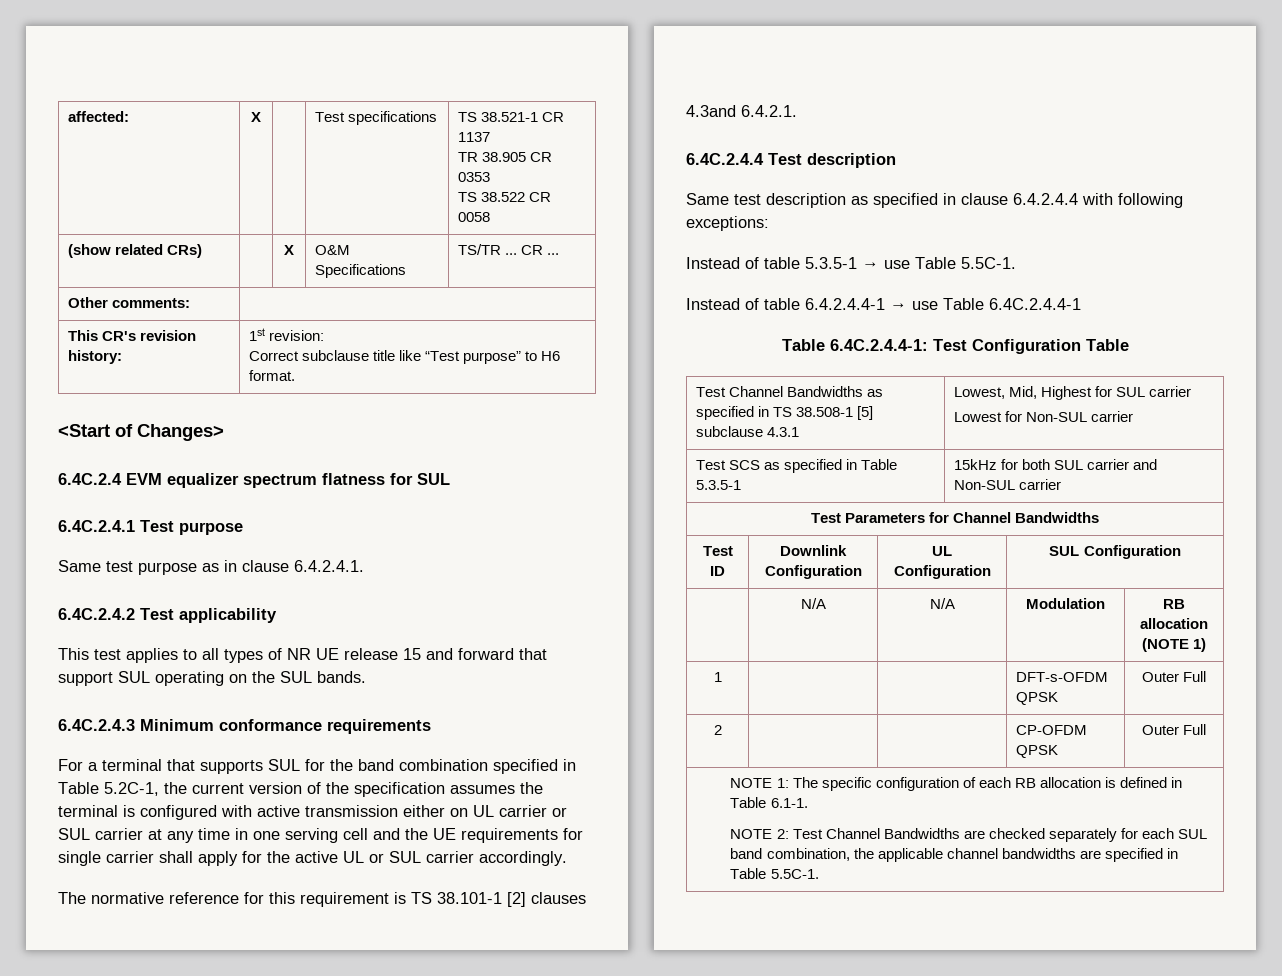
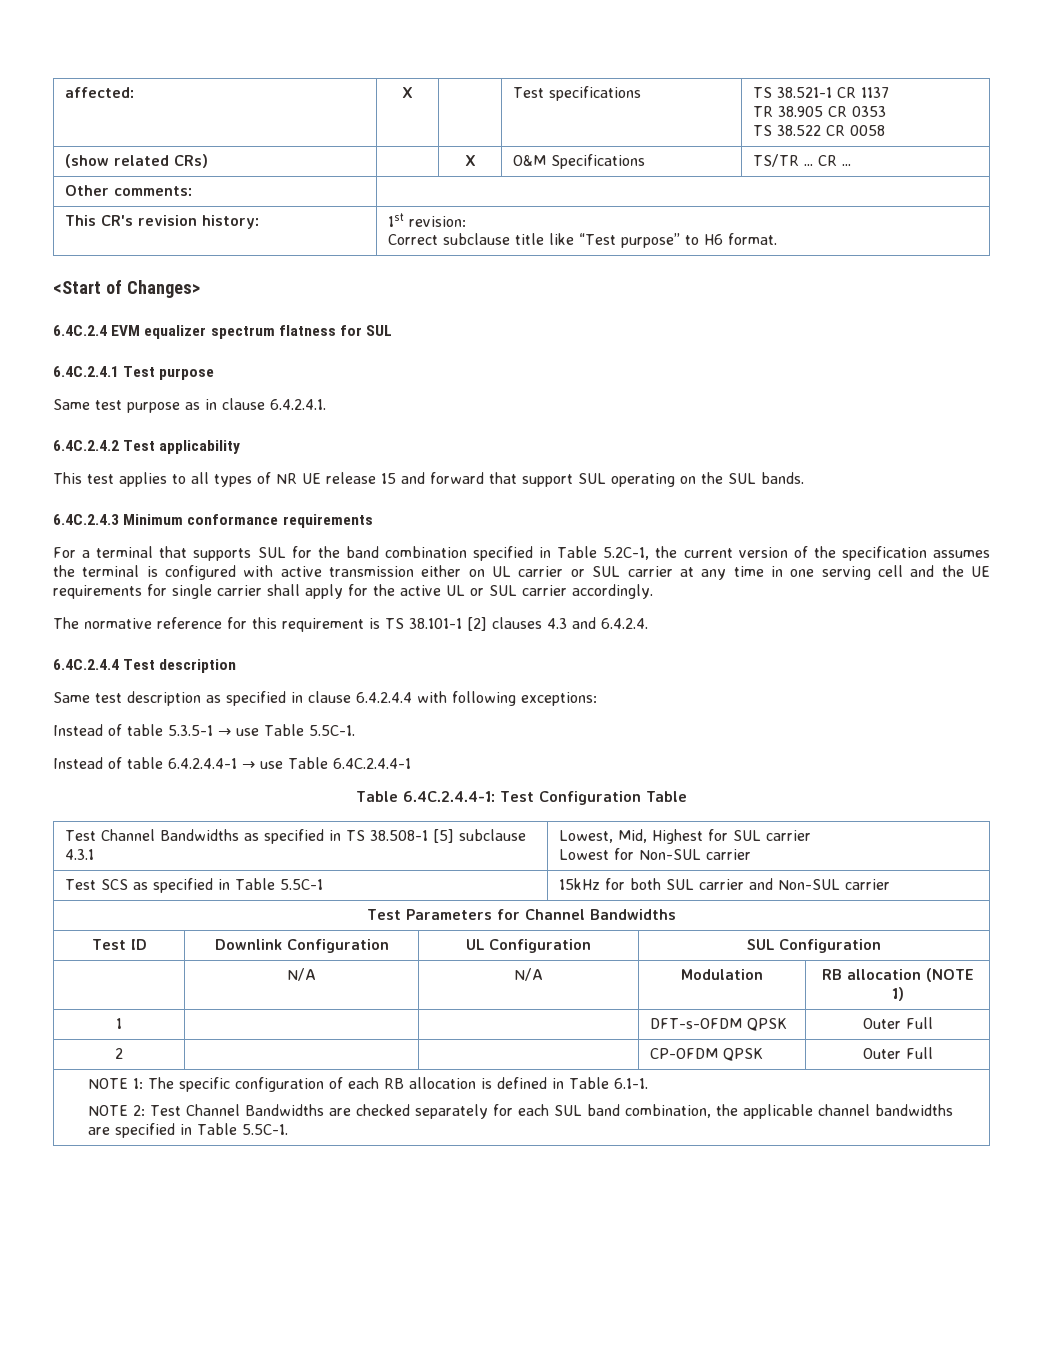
- The normative reference for this requirement is TS 38.101-1 [2] clauses 4.3and 6.4.2.1.
+ The normative reference for this requirement is TS 38.101-1 [2] clauses 4.3 and 6.4.2.4.
- Test SCS as specified in Table 5.3.5-1 | 15kHz for both SUL carrier and Non-SUL carrier
+ Test SCS as specified in Table 5.5C-1 | 15kHz for both SUL carrier and Non-SUL carrier

